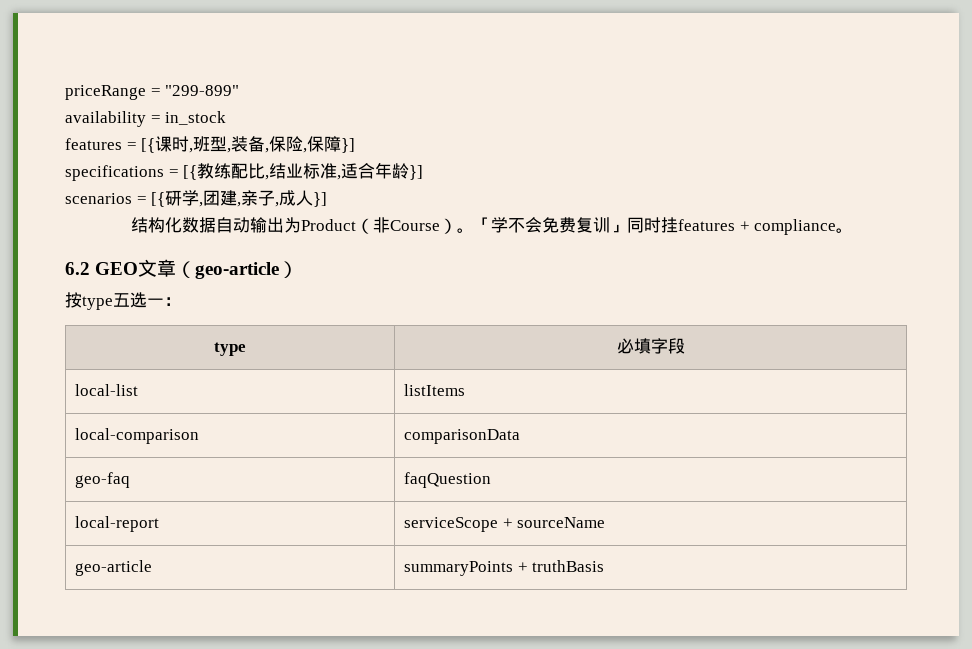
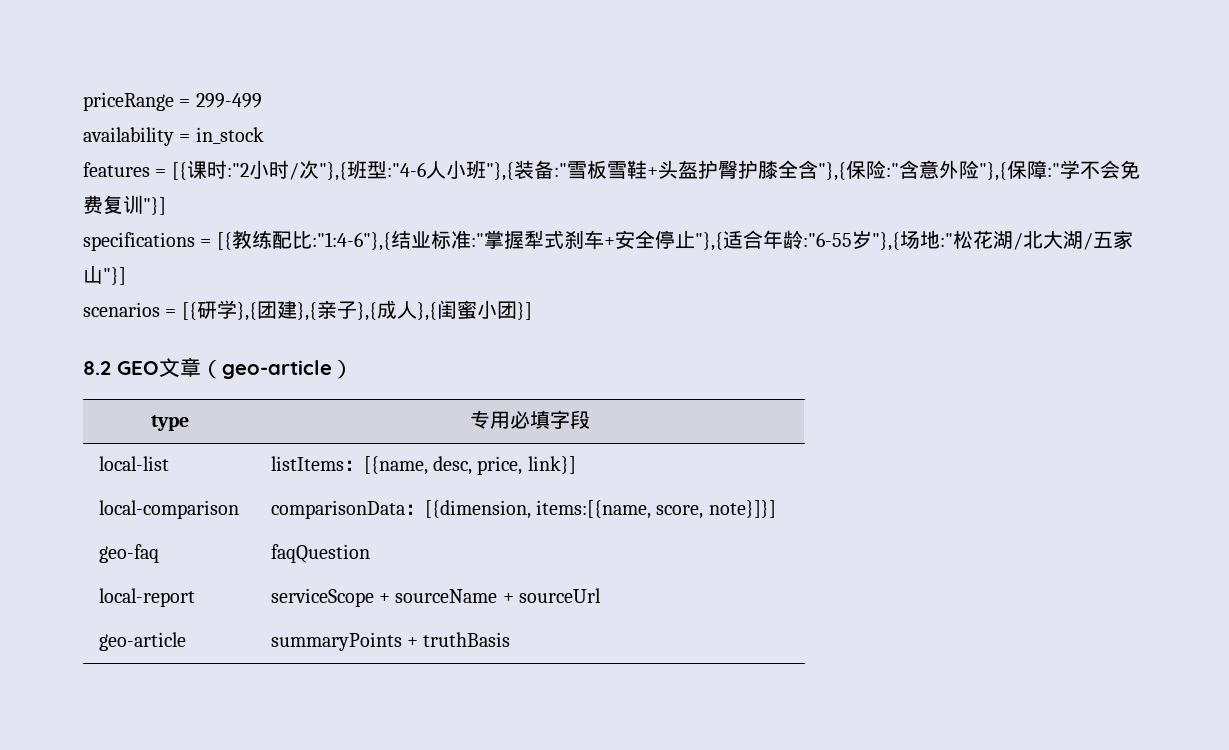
- priceRange = "299-899"
+ priceRange = 299-499
- features = [{课时,班型,装备,保险,保障}]
+ features = [{课时:"2小时/次"},{班型:"4-6人小班"},{装备:"雪板雪鞋+头盔护臀护膝全含"},{保险:"含意外险"},{保障:"学不会免费复训"}]
- specifications = [{教练配比,结业标准,适合年龄}]
- scenarios = [{研学,团建,亲子,成人}]
- 结构化数据自动输出为Product（非Course）。「学不会免费复训」同时挂features + compliance。
- 6.2 GEO文章（geo-article）
+ specifications = [{教练配比:"1:4-6"},{结业标准:"掌握犁式刹车+安全停止"},{适合年龄:"6-55岁"},{场地:"松花湖/北大湖/五家山"}]
+ scenarios = [{研学},{团建},{亲子},{成人},{闺蜜小团}]
+ 8.2 GEO文章（geo-article）
- 按type五选一：
- type | 必填字段
+ type | 专用必填字段
- local-list | listItems
- local-comparison | comparisonData
+ local-list | listItems：[{name, desc, price, link}]
+ local-comparison | comparisonData：[{dimension, items:[{name, score, note}]}]
- local-report | serviceScope + sourceName
+ local-report | serviceScope + sourceName + sourceUrl

